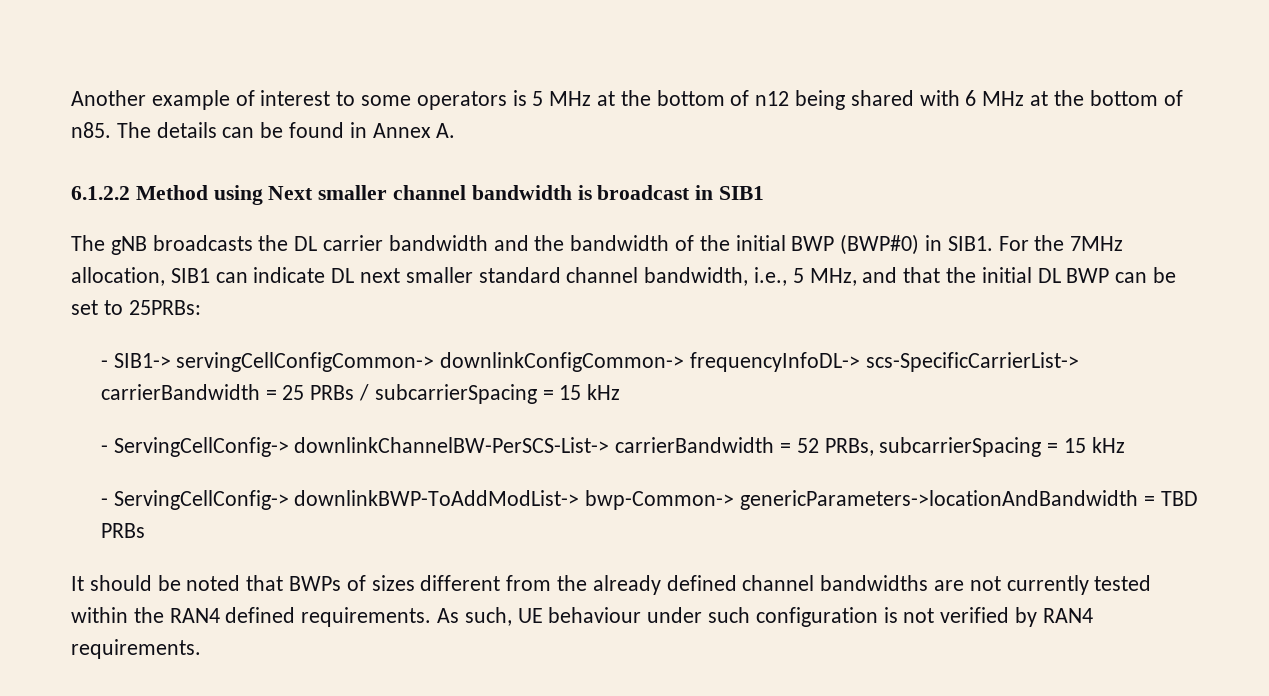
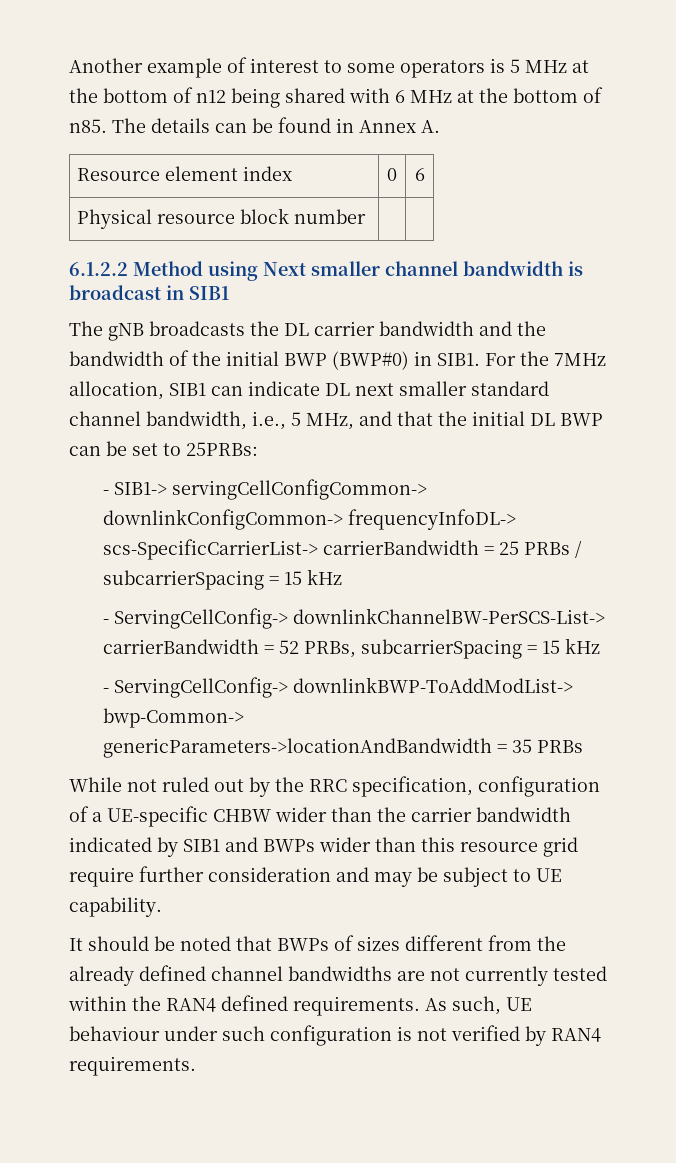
+ Resource element index | 0 | 6
+ Physical resource block number | |
- - ServingCellConfig-> downlinkBWP-ToAddModList-> bwp-Common-> genericParameters->locationAndBandwidth = TBD PRBs
+ - ServingCellConfig-> downlinkBWP-ToAddModList-> bwp-Common-> genericParameters->locationAndBandwidth = 35 PRBs
+ While not ruled out by the RRC specification, configuration of a UE-specific CHBW wider than the carrier bandwidth indicated by SIB1 and BWPs wider than this resource grid require further consideration and may be subject to UE capability.

